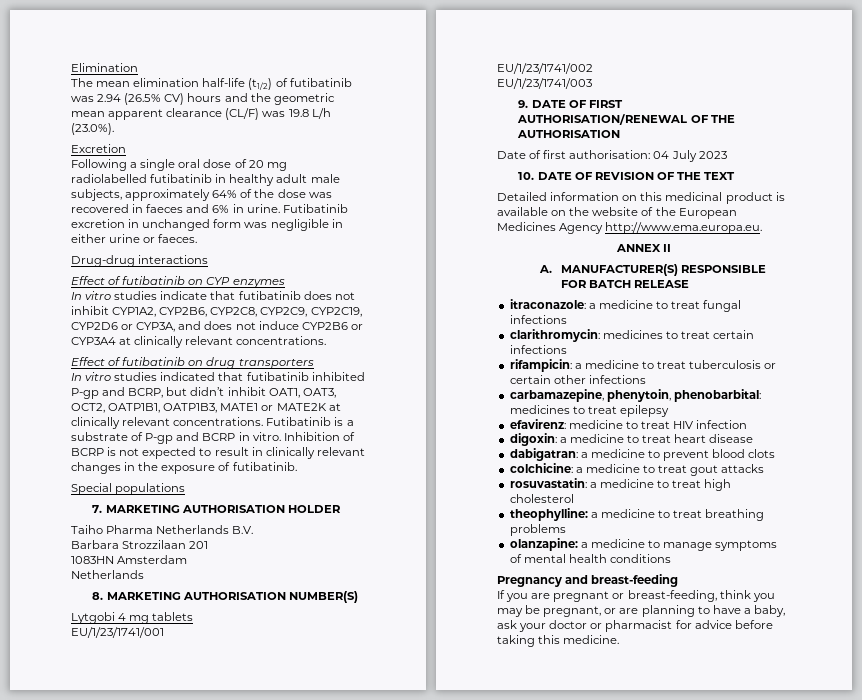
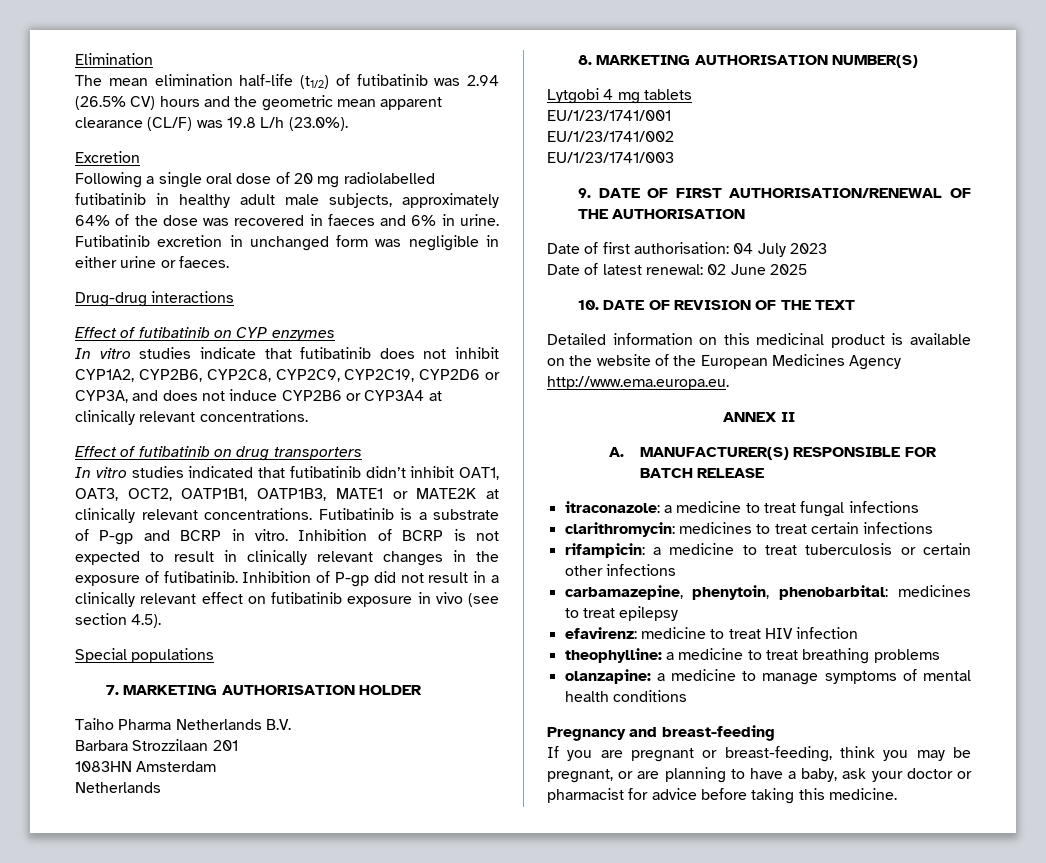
- In vitro studies indicated that futibatinib inhibited P-gp and BCRP, but didn’t inhibit OAT1, OAT3, OCT2, OATP1B1, OATP1B3, MATE1 or MATE2K at clinically relevant concentrations.
+ In vitro studies indicated that futibatinib didn’t inhibit OAT1, OAT3, OCT2, OATP1B1, OATP1B3, MATE1 or MATE2K at clinically relevant concentrations.
+ Inhibition of P-gp did not result in a clinically relevant effect on futibatinib exposure in vivo (see section 4.5).
+ Date of latest renewal: 02 June 2025
- digoxin: a medicine to treat heart disease
- dabigatran: a medicine to prevent blood clots
- colchicine: a medicine to treat gout attacks
- rosuvastatin: a medicine to treat high cholesterol

